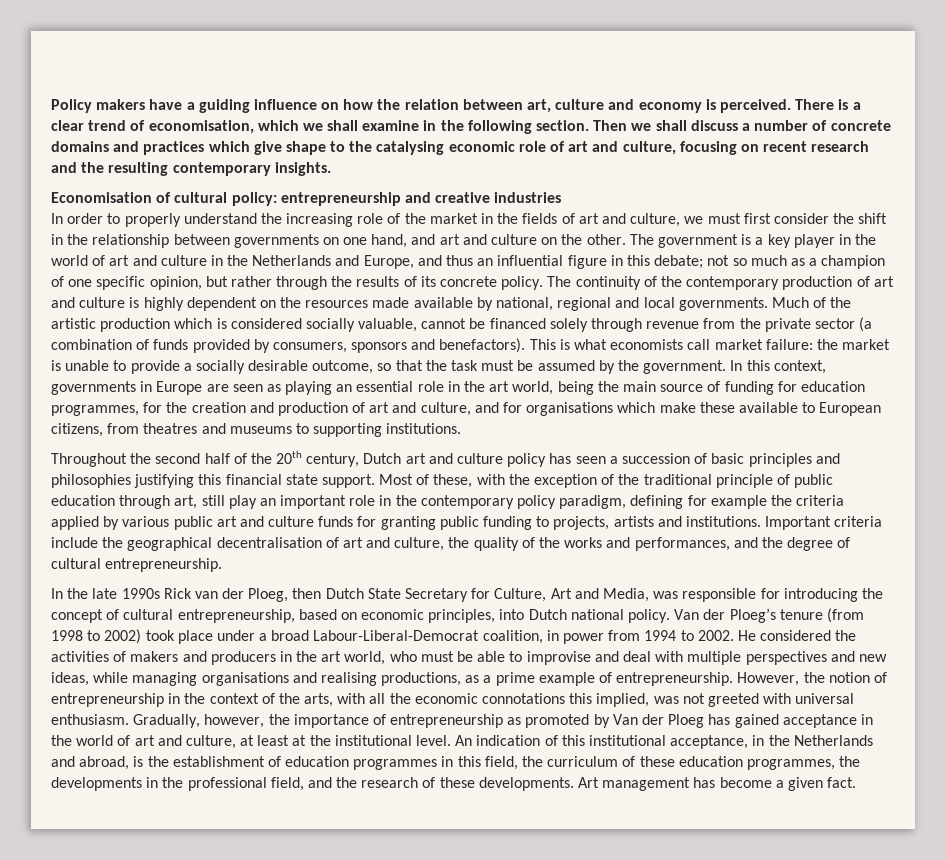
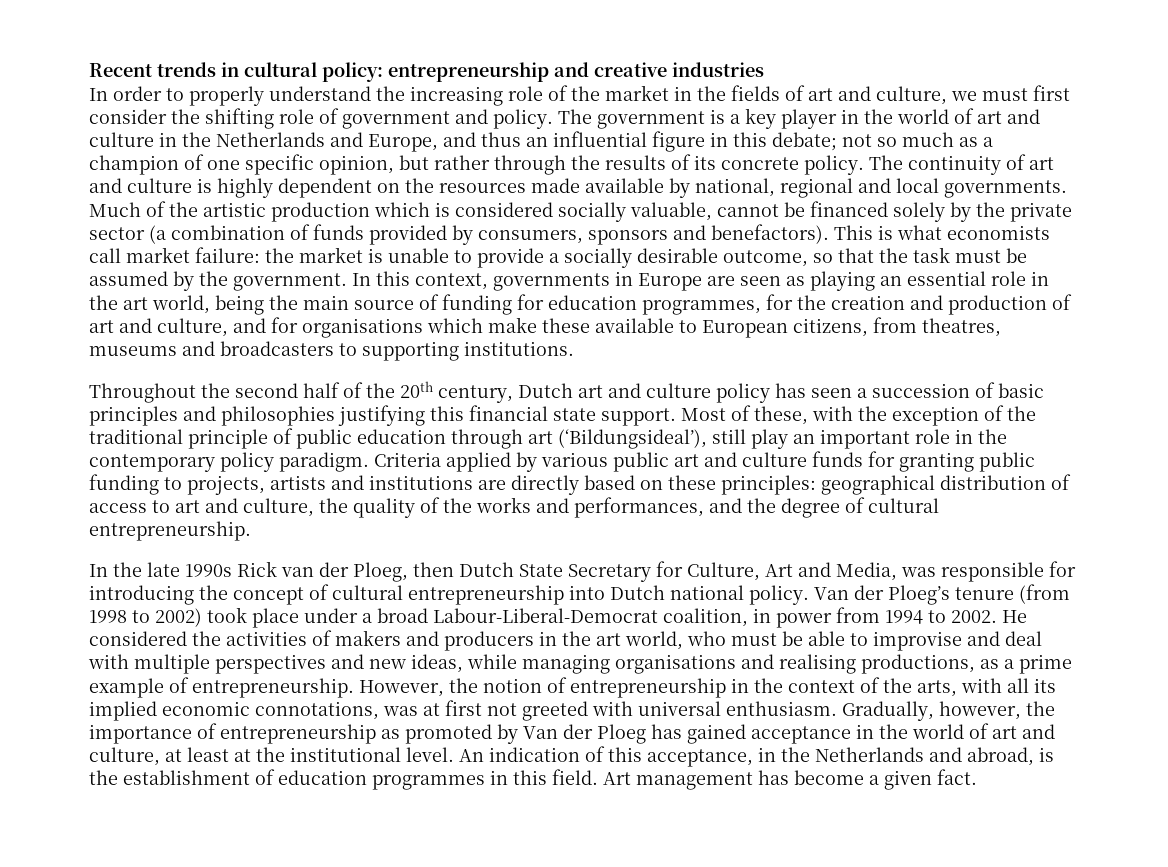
- Policy makers have a guiding influence on how the relation between art, culture and economy is perceived. There is a clear trend of economisation, which we shall examine in the following section. Then we shall discuss a number of concrete domains and practices which give shape to the catalysing economic role of art and culture, focusing on recent research and the resulting contemporary insights.
- Economisation of cultural policy: entrepreneurship and creative industries
+ Recent trends in cultural policy: entrepreneurship and creative industries
- In order to properly understand the increasing role of the market in the fields of art and culture, we must first consider the shift in the relationship between governments on one hand, and art and culture on the other.
+ In order to properly understand the increasing role of the market in the fields of art and culture, we must first consider the shifting role of government and policy.
- The continuity of the contemporary production of art and culture is highly dependent on the resources made available by national, regional and local governments.
+ The continuity of art and culture is highly dependent on the resources made available by national, regional and local governments.
- Much of the artistic production which is considered socially valuable, cannot be financed solely through revenue from the private sector (a combination of funds provided by consumers, sponsors and benefactors).
+ Much of the artistic production which is considered socially valuable, cannot be financed solely by the private sector (a combination of funds provided by consumers, sponsors and benefactors).
- In this context, governments in Europe are seen as playing an essential role in the art world, being the main source of funding for education programmes, for the creation and production of art and culture, and for organisations which make these available to European citizens, from theatres and museums to supporting institutions.
+ In this context, governments in Europe are seen as playing an essential role in the art world, being the main source of funding for education programmes, for the creation and production of art and culture, and for organisations which make these available to European citizens, from theatres, museums and broadcasters to supporting institutions.
- Most of these, with the exception of the traditional principle of public education through art, still play an important role in the contemporary policy paradigm, defining for example the criteria applied by various public art and culture funds for granting public funding to projects, artists and institutions. Important criteria include the geographical decentralisation of art and culture, the quality of the works and performances, and the degree of cultural entrepreneurship.
+ Most of these, with the exception of the traditional principle of public education through art (‘Bildungsideal’), still play an important role in the contemporary policy paradigm. Criteria applied by various public art and culture funds for granting public funding to projects, artists and institutions are directly based on these principles: geographical distribution of access to art and culture, the quality of the works and performances, and the degree of cultural entrepreneurship.
- In the late 1990s Rick van der Ploeg, then Dutch State Secretary for Culture, Art and Media, was responsible for introducing the concept of cultural entrepreneurship, based on economic principles, into Dutch national policy.
+ In the late 1990s Rick van der Ploeg, then Dutch State Secretary for Culture, Art and Media, was responsible for introducing the concept of cultural entrepreneurship into Dutch national policy.
- However, the notion of entrepreneurship in the context of the arts, with all the economic connotations this implied, was not greeted with universal enthusiasm.
+ However, the notion of entrepreneurship in the context of the arts, with all its implied economic connotations, was at first not greeted with universal enthusiasm.
- An indication of this institutional acceptance, in the Netherlands and abroad, is the establishment of education programmes in this field, the curriculum of these education programmes, the developments in the professional field, and the research of these developments.
+ An indication of this acceptance, in the Netherlands and abroad, is the establishment of education programmes in this field.

